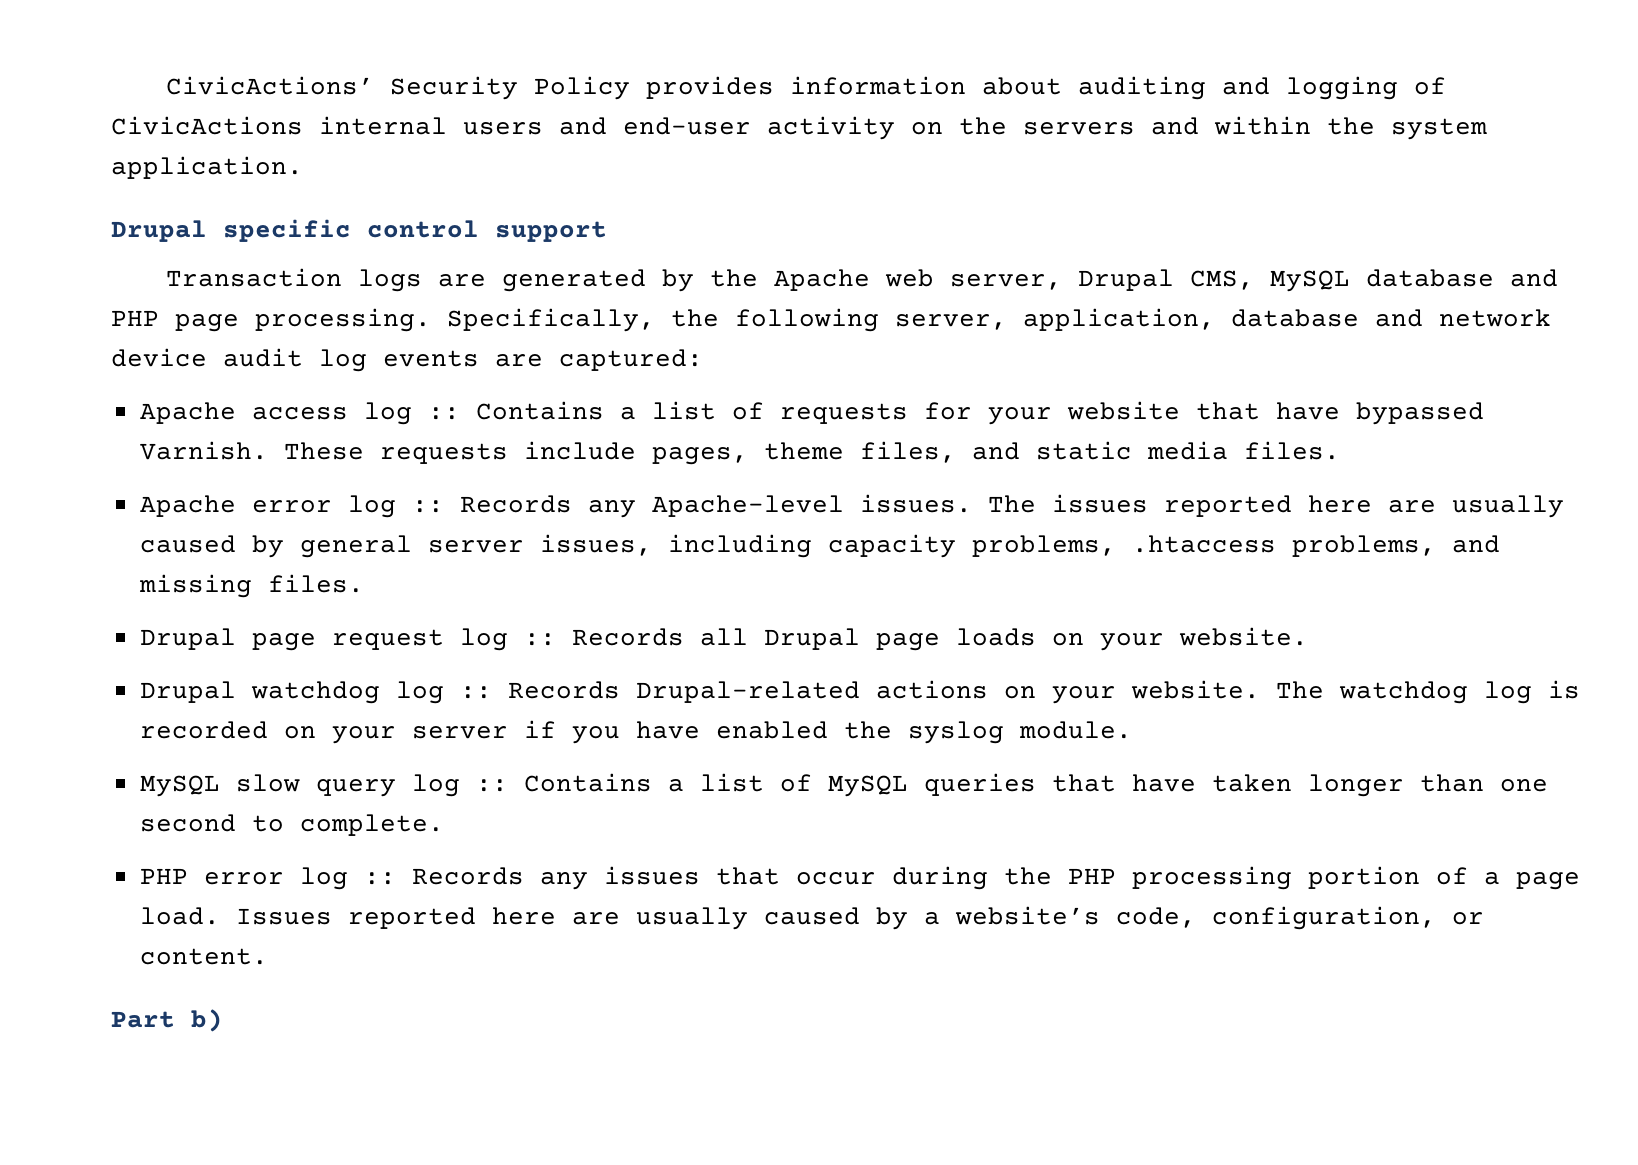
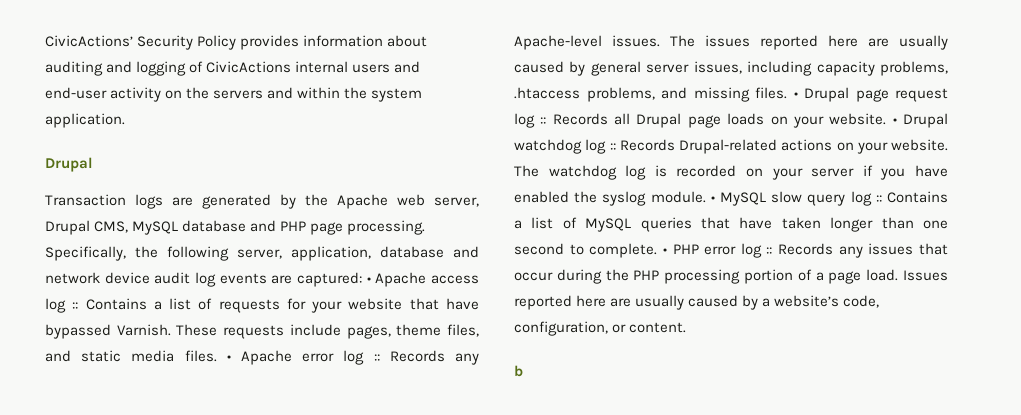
  CivicActions’ Security Policy provides information about auditing and logging of CivicActions internal users and end-user activity on the servers and within the system application.
- Drupal specific control support
+ Drupal
- Specifically, the following server, application, database and network device audit log events are captured:
- Apache access log :: Contains a list of requests for your website that have bypassed Varnish.
+ Specifically, the following server, application, database and network device audit log events are captured: • Apache access log :: Contains a list of requests for your website that have bypassed Varnish.
- These requests include pages, theme files, and static media files.
- Apache error log :: Records any Apache-level issues.
+ These requests include pages, theme files, and static media files. • Apache error log :: Records any Apache-level issues.
- The issues reported here are usually caused by general server issues, including capacity problems, .htaccess problems, and missing files.
- Drupal page request log :: Records all Drupal page loads on your website.
- Drupal watchdog log :: Records Drupal-related actions on your website.
+ The issues reported here are usually caused by general server issues, including capacity problems, .htaccess problems, and missing files. • Drupal page request log :: Records all Drupal page loads on your website. • Drupal watchdog log :: Records Drupal-related actions on your website.
- The watchdog log is recorded on your server if you have enabled the syslog module.
- MySQL slow query log :: Contains a list of MySQL queries that have taken longer than one second to complete.
- PHP error log :: Records any issues that occur during the PHP processing portion of a page load.
+ The watchdog log is recorded on your server if you have enabled the syslog module. • MySQL slow query log :: Contains a list of MySQL queries that have taken longer than one second to complete. • PHP error log :: Records any issues that occur during the PHP processing portion of a page load.
- Part b)
+ b

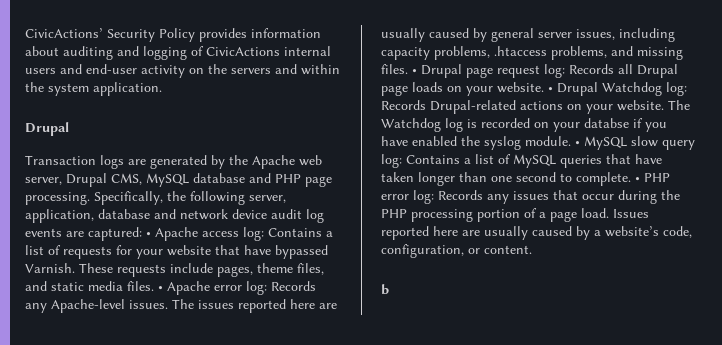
- Specifically, the following server, application, database and network device audit log events are captured: • Apache access log :: Contains a list of requests for your website that have bypassed Varnish.
+ Specifically, the following server, application, database and network device audit log events are captured: • Apache access log: Contains a list of requests for your website that have bypassed Varnish.
- • Apache error log :: Records any Apache-level issues.
+ • Apache error log: Records any Apache-level issues.
- • Drupal page request log :: Records all Drupal page loads on your website.
+ • Drupal page request log: Records all Drupal page loads on your website.
- • Drupal watchdog log :: Records Drupal-related actions on your website.
+ • Drupal Watchdog log: Records Drupal-related actions on your website.
- The watchdog log is recorded on your server if you have enabled the syslog module.
+ The Watchdog log is recorded on your databse if you have enabled the syslog module.
- • MySQL slow query log :: Contains a list of MySQL queries that have taken longer than one second to complete.
+ • MySQL slow query log: Contains a list of MySQL queries that have taken longer than one second to complete.
- • PHP error log :: Records any issues that occur during the PHP processing portion of a page load.
+ • PHP error log: Records any issues that occur during the PHP processing portion of a page load.

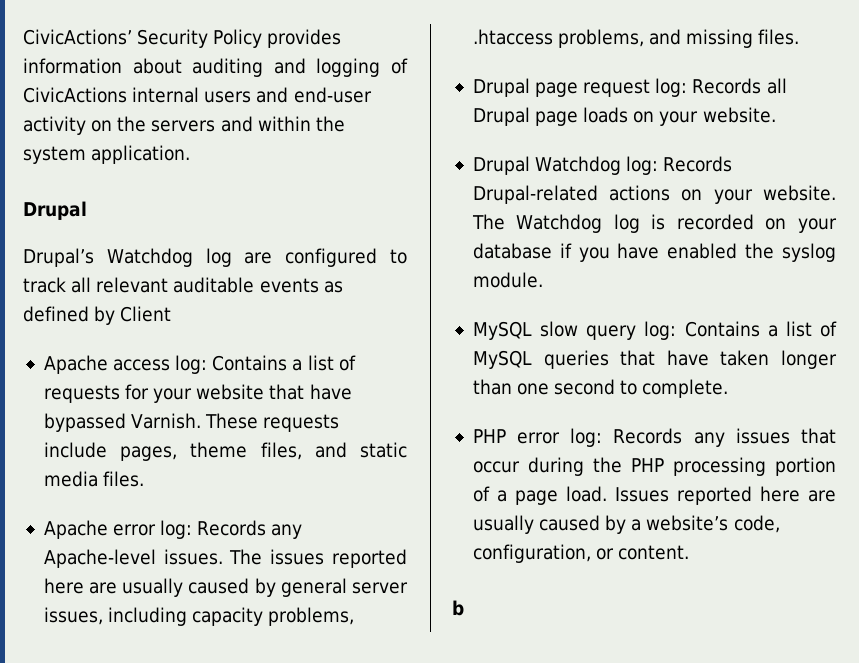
- Transaction logs are generated by the Apache web server, Drupal CMS, MySQL database and PHP page processing. Specifically, the following server, application, database and network device audit log events are captured: • Apache access log: Contains a list of requests for your website that have bypassed Varnish.
+ Drupal’s Watchdog log are configured to track all relevant auditable events as defined by Client
+ Apache access log: Contains a list of requests for your website that have bypassed Varnish.
- These requests include pages, theme files, and static media files. • Apache error log: Records any Apache-level issues.
+ These requests include pages, theme files, and static media files.
+ Apache error log: Records any Apache-level issues.
- The issues reported here are usually caused by general server issues, including capacity problems, .htaccess problems, and missing files. • Drupal page request log: Records all Drupal page loads on your website. • Drupal Watchdog log: Records Drupal-related actions on your website.
+ The issues reported here are usually caused by general server issues, including capacity problems, .htaccess problems, and missing files.
+ Drupal page request log: Records all Drupal page loads on your website.
+ Drupal Watchdog log: Records Drupal-related actions on your website.
- The Watchdog log is recorded on your databse if you have enabled the syslog module. • MySQL slow query log: Contains a list of MySQL queries that have taken longer than one second to complete. • PHP error log: Records any issues that occur during the PHP processing portion of a page load.
+ The Watchdog log is recorded on your database if you have enabled the syslog module.
+ MySQL slow query log: Contains a list of MySQL queries that have taken longer than one second to complete.
+ PHP error log: Records any issues that occur during the PHP processing portion of a page load.

